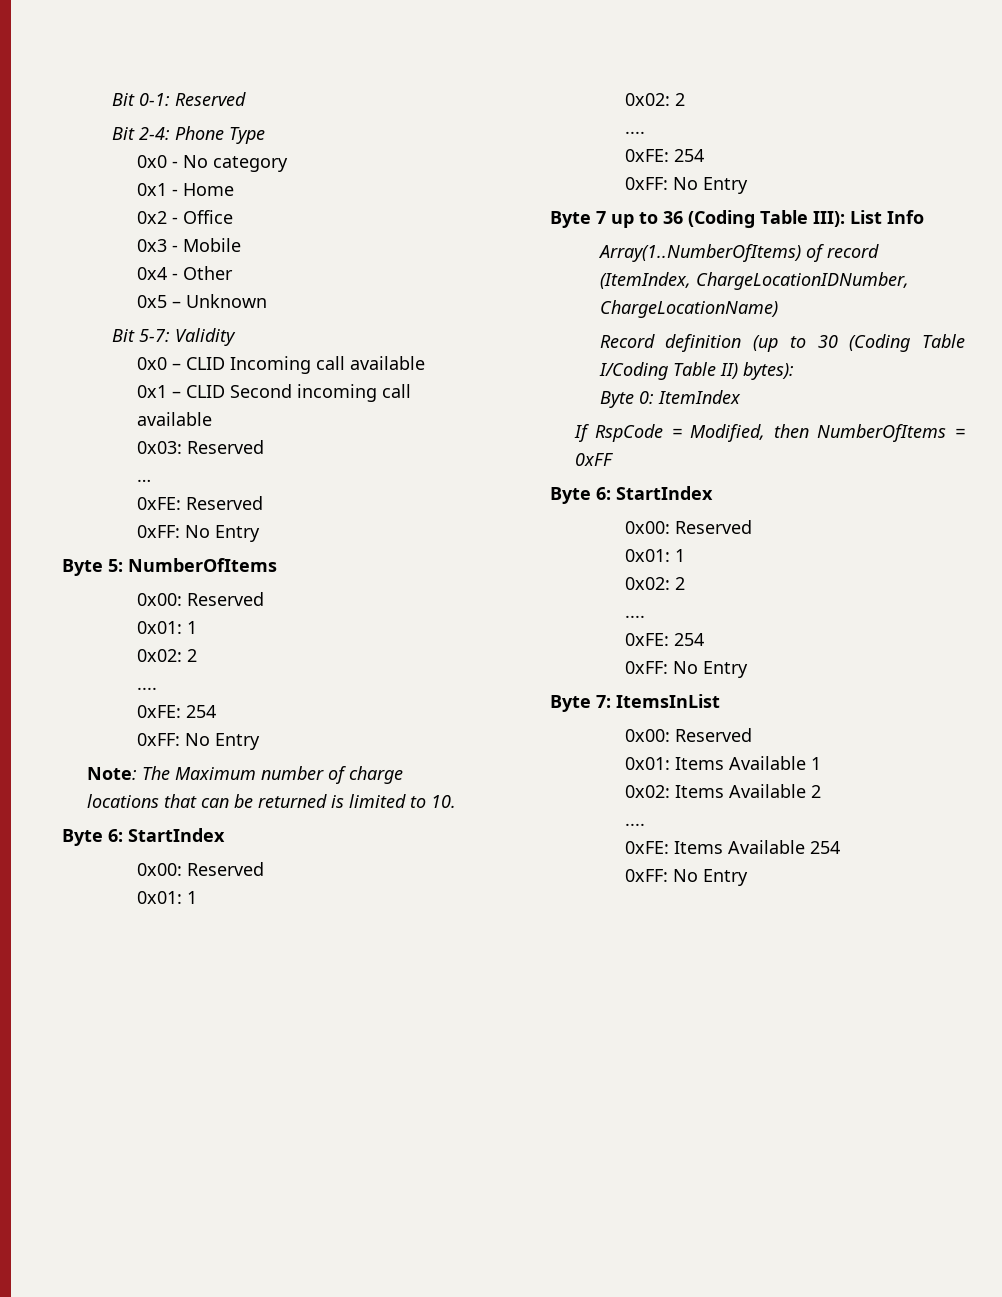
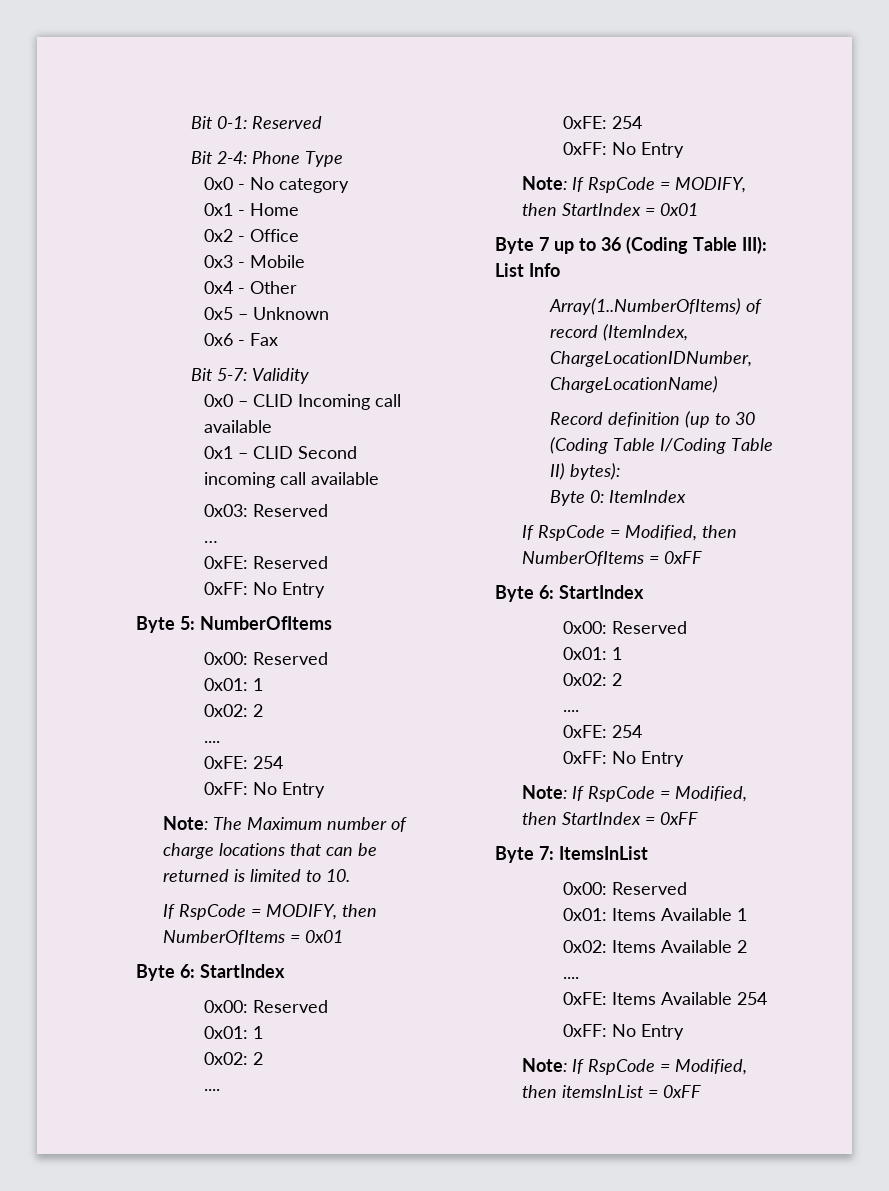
+ 0x6 - Fax
+ If RspCode = MODIFY, then NumberOfItems = 0x01
+ Note: If RspCode = MODIFY, then StartIndex = 0x01
+ Note: If RspCode = Modified, then StartIndex = 0xFF
+ Note: If RspCode = Modified, then itemsInList = 0xFF

